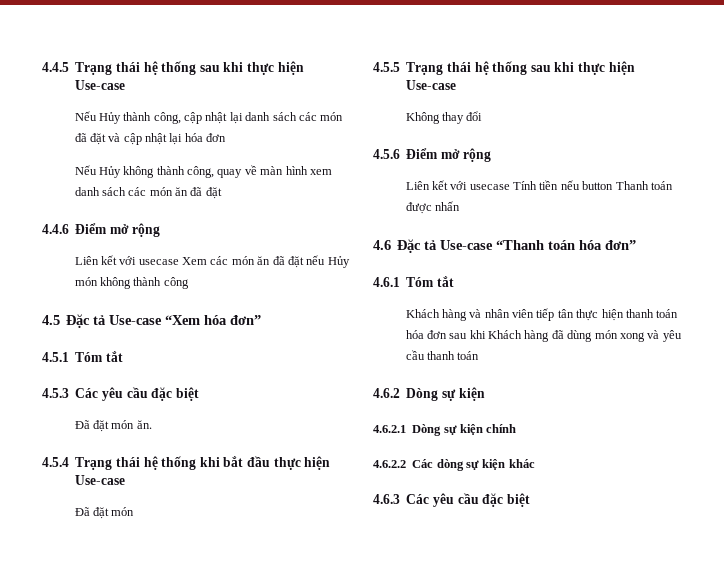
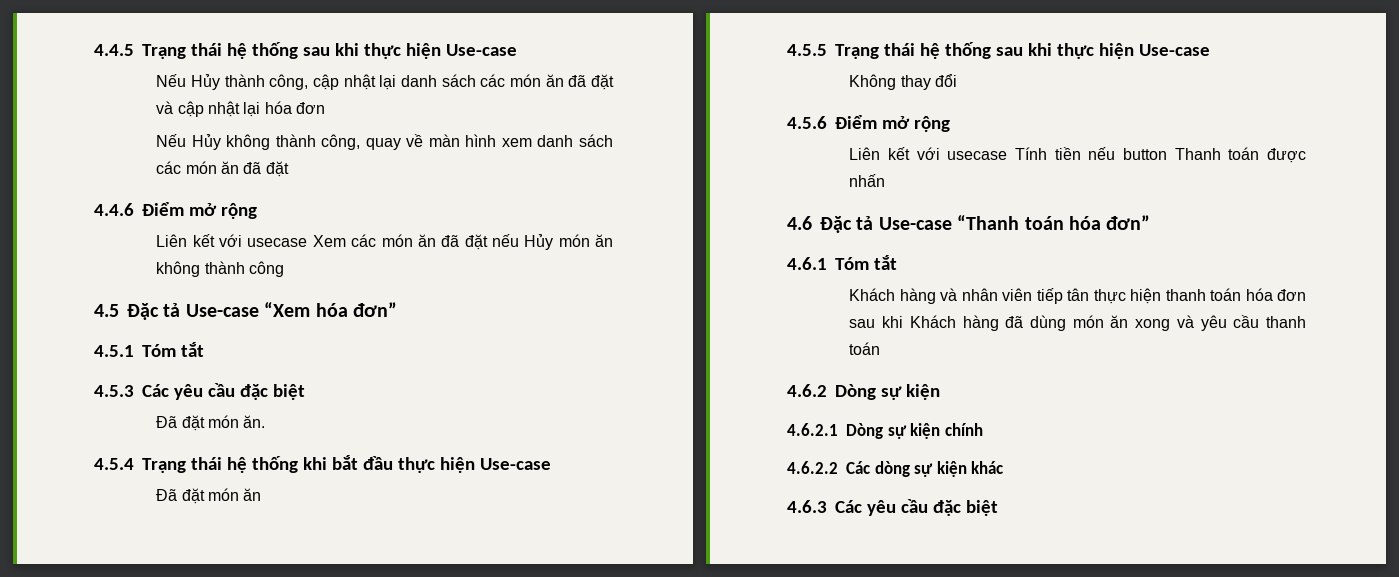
- Nếu Hủy thành công, cập nhật lại danh sách các món đã đặt và cập nhật lại hóa đơn
+ Nếu Hủy thành công, cập nhật lại danh sách các món ăn đã đặt và cập nhật lại hóa đơn
- Liên kết với usecase Xem các món ăn đã đặt nếu Hủy món không thành công
+ Liên kết với usecase Xem các món ăn đã đặt nếu Hủy món ăn không thành công
  4.5.4 Trạng thái hệ thống khi bắt đầu thực hiện Use-case
- Đã đặt món
+ Đã đặt món ăn
- Khách hàng và nhân viên tiếp tân thực hiện thanh toán hóa đơn sau khi Khách hàng đã dùng món xong và yêu cầu thanh toán
+ Khách hàng và nhân viên tiếp tân thực hiện thanh toán hóa đơn sau khi Khách hàng đã dùng món ăn xong và yêu cầu thanh toán

